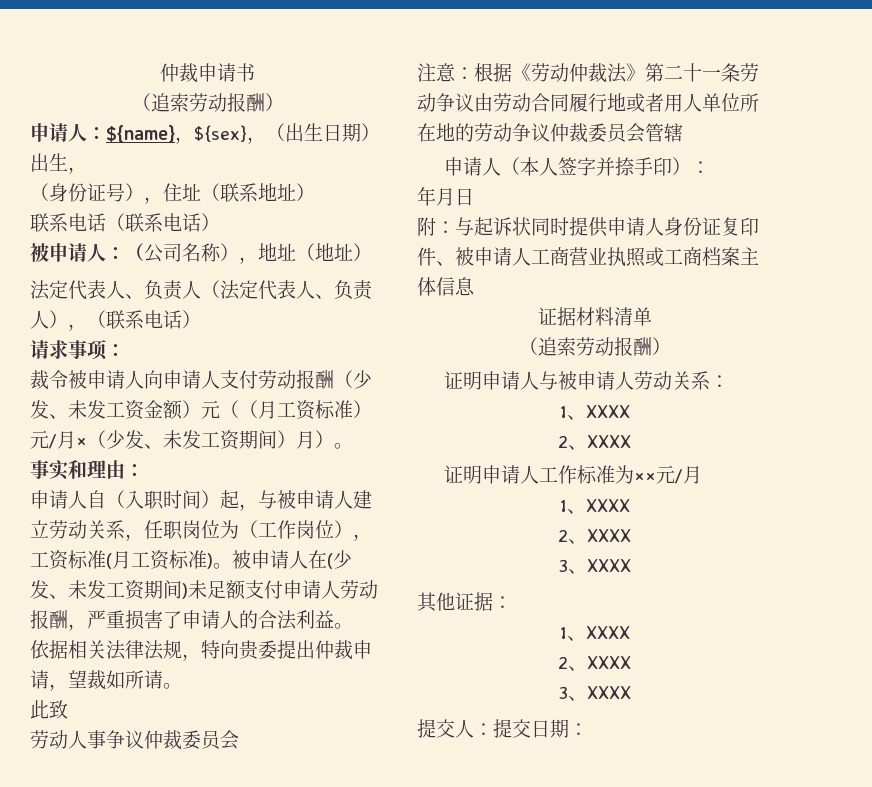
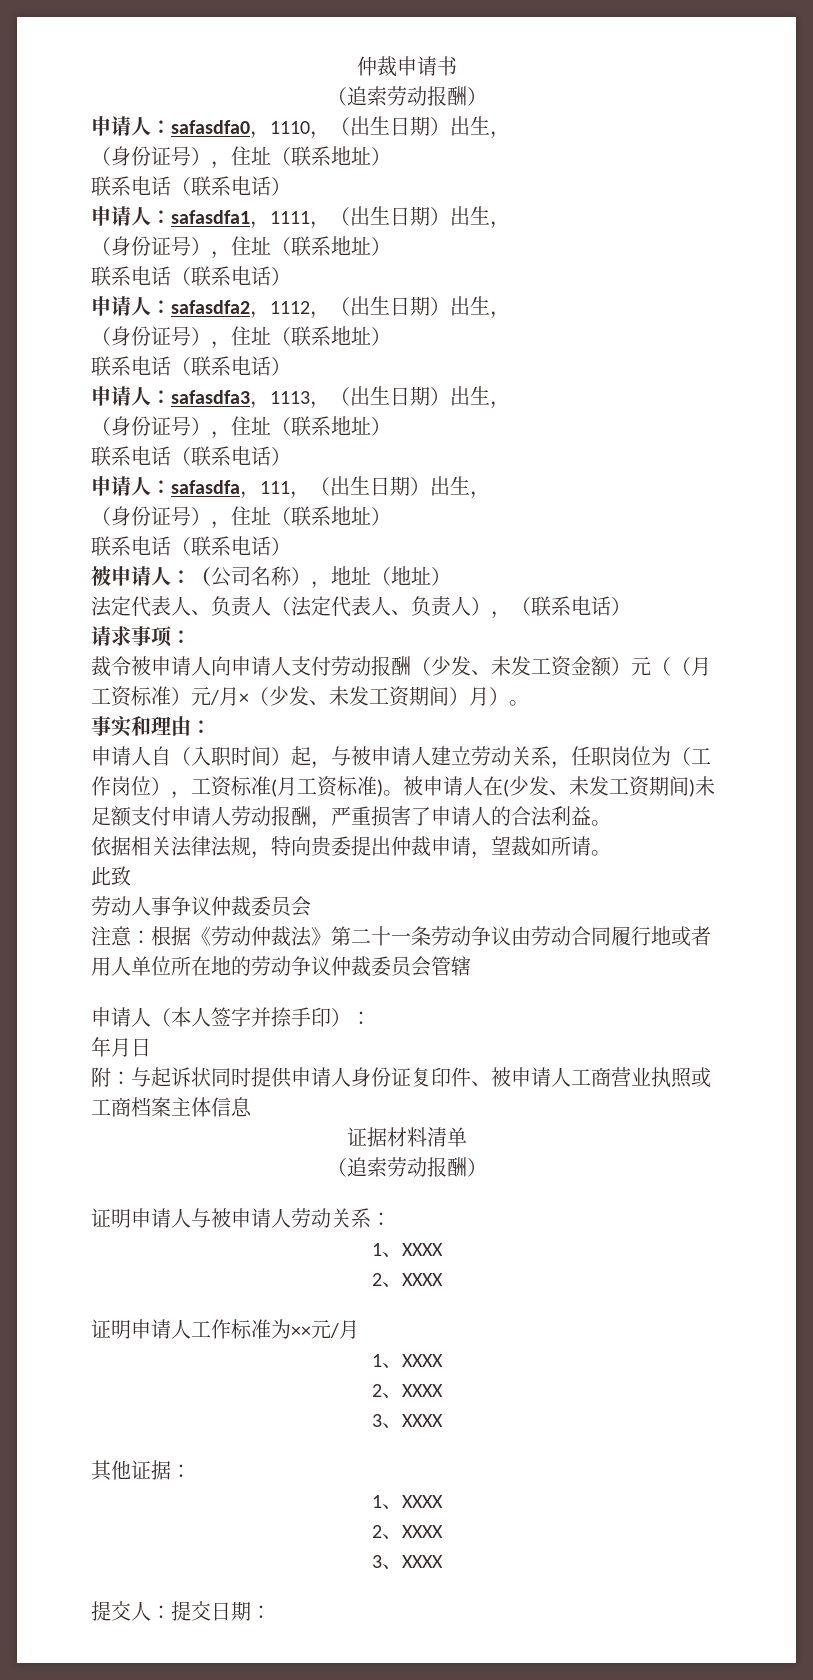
- 申请人：${name}，${sex}，（出生日期）出生，
+ 申请人：safasdfa0，1110，（出生日期）出生，
+ （身份证号），住址（联系地址）
+ 联系电话（联系电话）
+ 申请人：safasdfa1，1111，（出生日期）出生，
+ （身份证号），住址（联系地址）
+ 联系电话（联系电话）
+ 申请人：safasdfa2，1112，（出生日期）出生，
+ （身份证号），住址（联系地址）
+ 联系电话（联系电话）
+ 申请人：safasdfa3，1113，（出生日期）出生，
+ （身份证号），住址（联系地址）
+ 联系电话（联系电话）
+ 申请人：safasdfa，111，（出生日期）出生，

